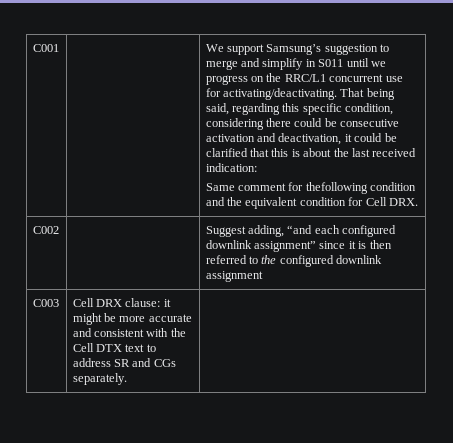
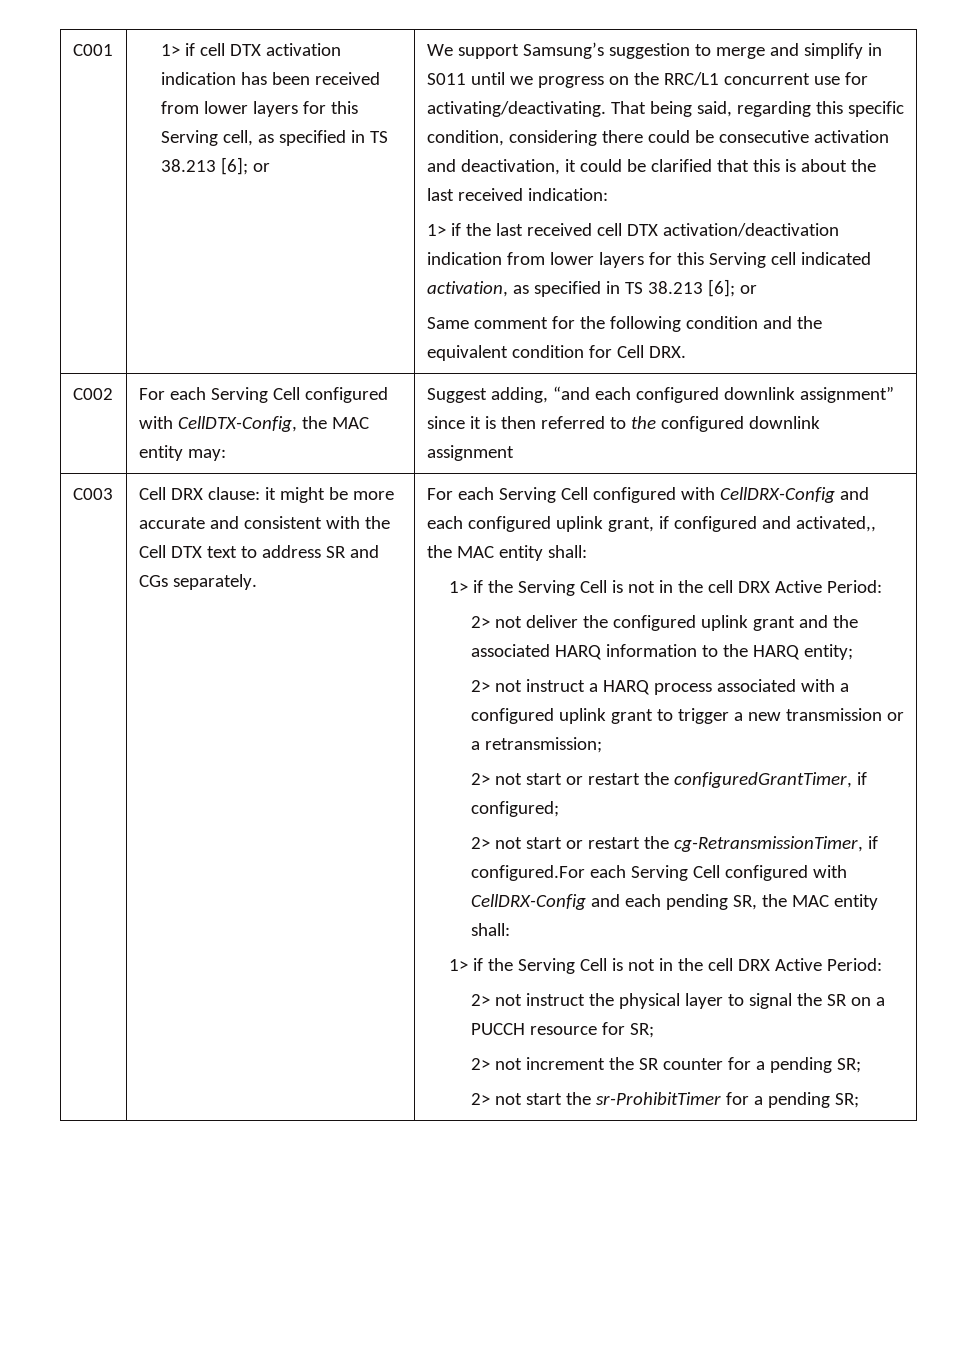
+ 1> if cell DTX activation indication has been received from lower layers for this Serving cell, as specified in TS 38.213 [6]; or
+ 1> if the last received cell DTX activation/deactivation indication from lower layers for this Serving cell indicated activation, as specified in TS 38.213 [6]; or
- Same comment for thefollowing condition and the equivalent condition for Cell DRX.
+ Same comment for the following condition and the equivalent condition for Cell DRX.
- C002 | | Suggest adding, “and each configured downlink assignment” since it is then referred to the configured downlink assignment
+ C002 | For each Serving Cell configured with CellDTX-Config, the MAC entity may: | Suggest adding, “and each configured downlink assignment” since it is then referred to the configured downlink assignment
+ For each Serving Cell configured with CellDRX-Config and each configured uplink grant, if configured and activated,, the MAC entity shall:
+ 1> if the Serving Cell is not in the cell DRX Active Period:
+ 2> not deliver the configured uplink grant and the associated HARQ information to the HARQ entity;
+ 2> not instruct a HARQ process associated with a configured uplink grant to trigger a new transmission or a retransmission;
+ 2> not start or restart the configuredGrantTimer, if configured;
+ 2> not start or restart the cg-RetransmissionTimer, if configured.For each Serving Cell configured with CellDRX-Config and each pending SR, the MAC entity shall:
+ 1> if the Serving Cell is not in the cell DRX Active Period:
+ 2> not instruct the physical layer to signal the SR on a PUCCH resource for SR;
+ 2> not increment the SR counter for a pending SR;
+ 2> not start the sr-ProhibitTimer for a pending SR;

